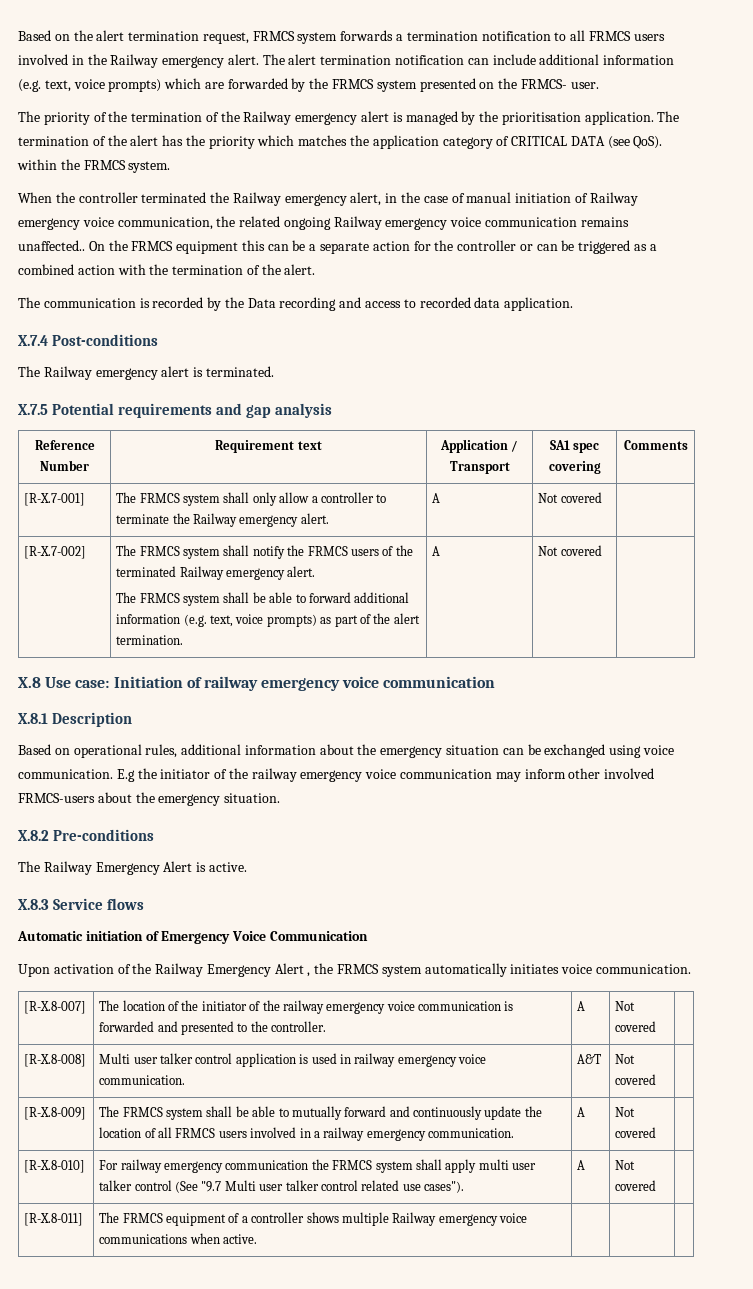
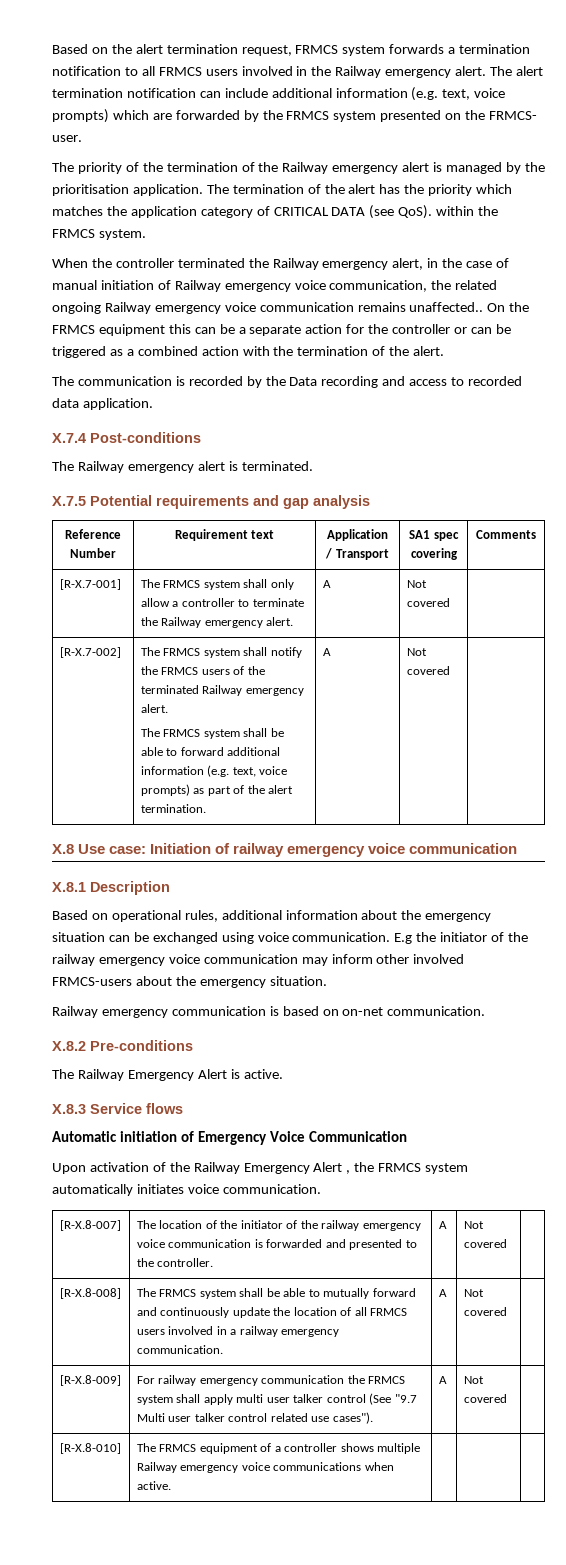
+ Railway emergency communication is based on on-net communication.
- [R-X.8-008] | Multi user talker control application is used in railway emergency voice communication. | A&T | Not covered |
- [R-X.8-009] | The FRMCS system shall be able to mutually forward and continuously update the location of all FRMCS users involved in a railway emergency communication. | A | Not covered |
+ [R-X.8-008] | The FRMCS system shall be able to mutually forward and continuously update the location of all FRMCS users involved in a railway emergency communication. | A | Not covered |
- [R-X.8-010] | For railway emergency communication the FRMCS system shall apply multi user talker control (See "9.7 Multi user talker control related use cases"). | A | Not covered |
+ [R-X.8-009] | For railway emergency communication the FRMCS system shall apply multi user talker control (See "9.7 Multi user talker control related use cases"). | A | Not covered |
- [R-X.8-011] | The FRMCS equipment of a controller shows multiple Railway emergency voice communications when active. | | |
+ [R-X.8-010] | The FRMCS equipment of a controller shows multiple Railway emergency voice communications when active. | | |

